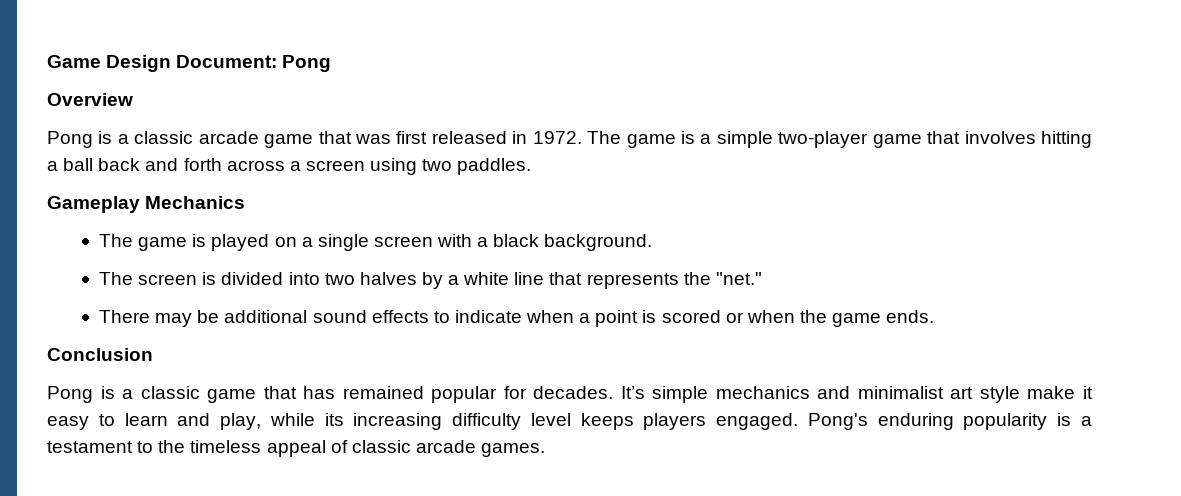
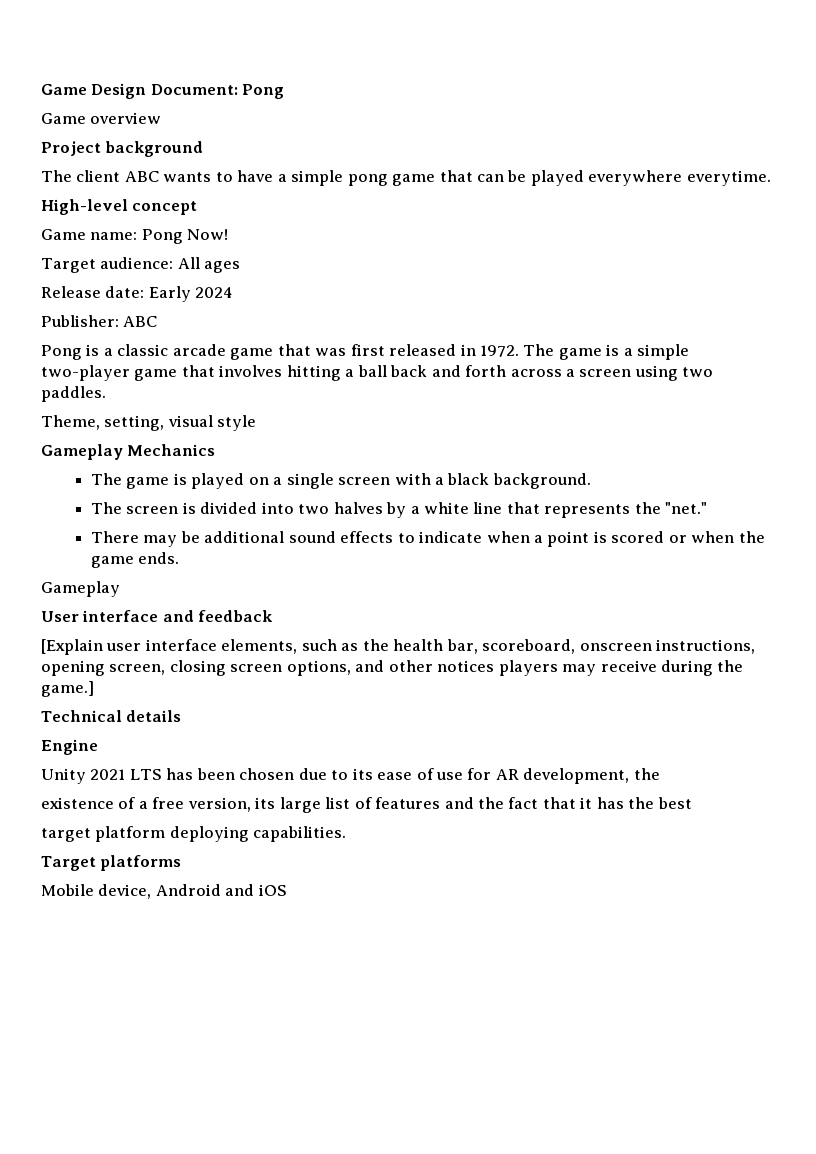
- Overview
+ Game overview
+ Project background
+ The client ABC wants to have a simple pong game that can be played everywhere everytime.
+ High-level concept
+ Game name: Pong Now!
+ Target audience: All ages
+ Release date: Early 2024
+ Publisher: ABC
+ Theme, setting, visual style
  There may be additional sound effects to indicate when a point is scored or when the game ends.
- Conclusion
- Pong is a classic game that has remained popular for decades. It’s simple mechanics and minimalist art style make it easy to learn and play, while its increasing difficulty level keeps players engaged. Pong's enduring popularity is a testament to the timeless appeal of classic arcade games.
+ Gameplay
+ User interface and feedback
+ [Explain user interface elements, such as the health bar, scoreboard, onscreen instructions, opening screen, closing screen options, and other notices players may receive during the game.]
+ Technical details
+ Engine
+ Unity 2021 LTS has been chosen due to its ease of use for AR development, the
+ existence of a free version, its large list of features and the fact that it has the best
+ target platform deploying capabilities.
+ Target platforms
+ Mobile device, Android and iOS

